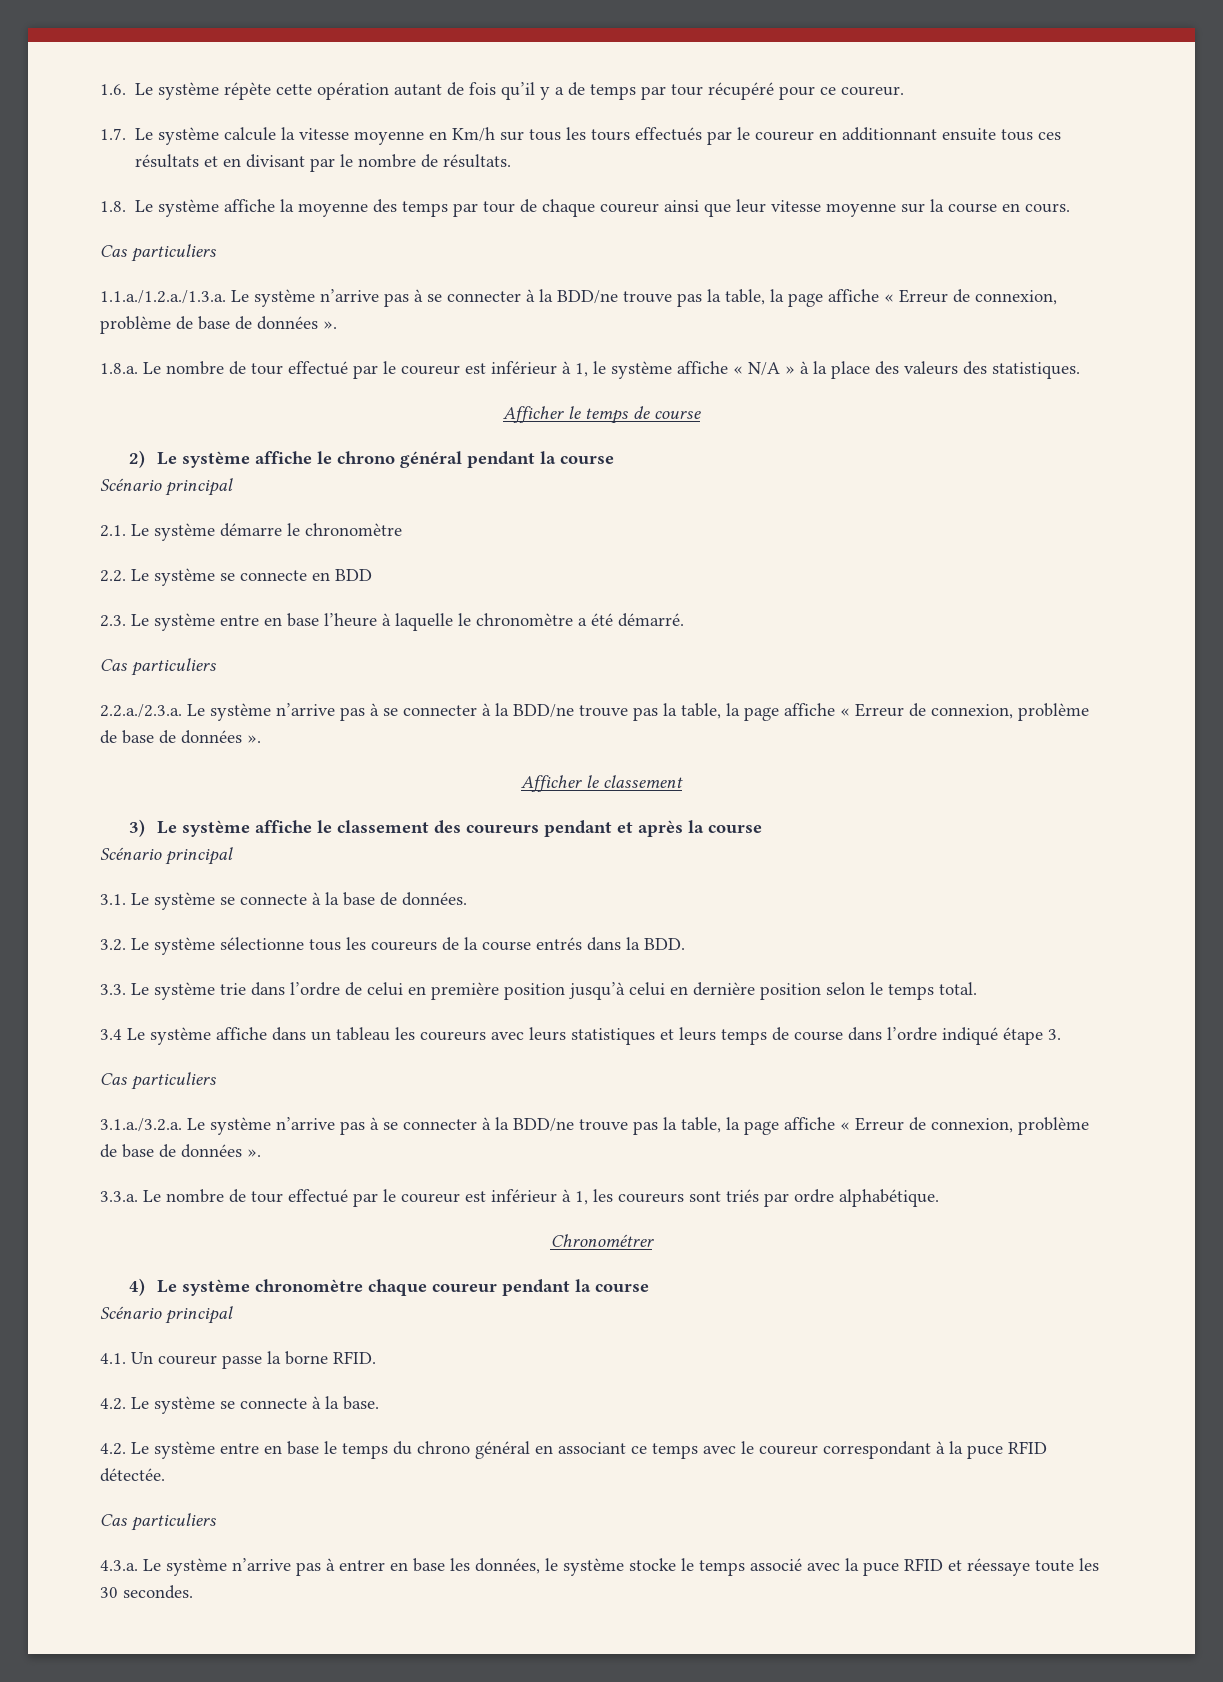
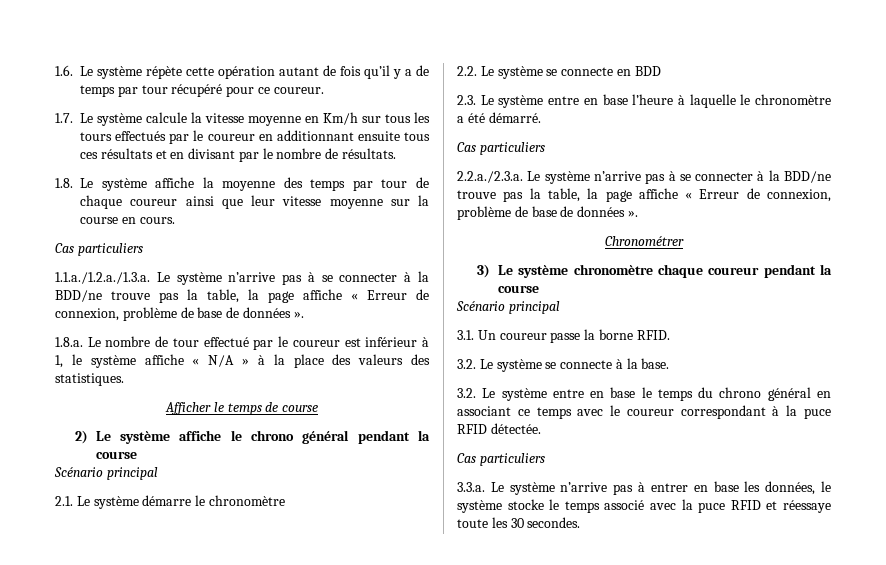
- Afficher le classement
- 3) Le système affiche le classement des coureurs pendant et après la course
- Scénario principal
- 3.1. Le système se connecte à la base de données.
- 3.2. Le système sélectionne tous les coureurs de la course entrés dans la BDD.
- 3.3. Le système trie dans l’ordre de celui en première position jusqu’à celui en dernière position selon le temps total.
- 3.4 Le système affiche dans un tableau les coureurs avec leurs statistiques et leurs temps de course dans l’ordre indiqué étape 3.
- Cas particuliers
- 3.1.a./3.2.a. Le système n’arrive pas à se connecter à la BDD/ne trouve pas la table, la page affiche « Erreur de connexion, problème de base de données ».
- 3.3.a. Le nombre de tour effectué par le coureur est inférieur à 1, les coureurs sont triés par ordre alphabétique.
- 4) Le système chronomètre chaque coureur pendant la course
+ 3) Le système chronomètre chaque coureur pendant la course
- 4.1. Un coureur passe la borne RFID.
+ 3.1. Un coureur passe la borne RFID.
- 4.2. Le système se connecte à la base.
+ 3.2. Le système se connecte à la base.
- 4.2. Le système entre en base le temps du chrono général en associant ce temps avec le coureur correspondant à la puce RFID détectée.
+ 3.2. Le système entre en base le temps du chrono général en associant ce temps avec le coureur correspondant à la puce RFID détectée.
- 4.3.a. Le système n’arrive pas à entrer en base les données, le système stocke le temps associé avec la puce RFID et réessaye toute les 30 secondes.
+ 3.3.a. Le système n’arrive pas à entrer en base les données, le système stocke le temps associé avec la puce RFID et réessaye toute les 30 secondes.

